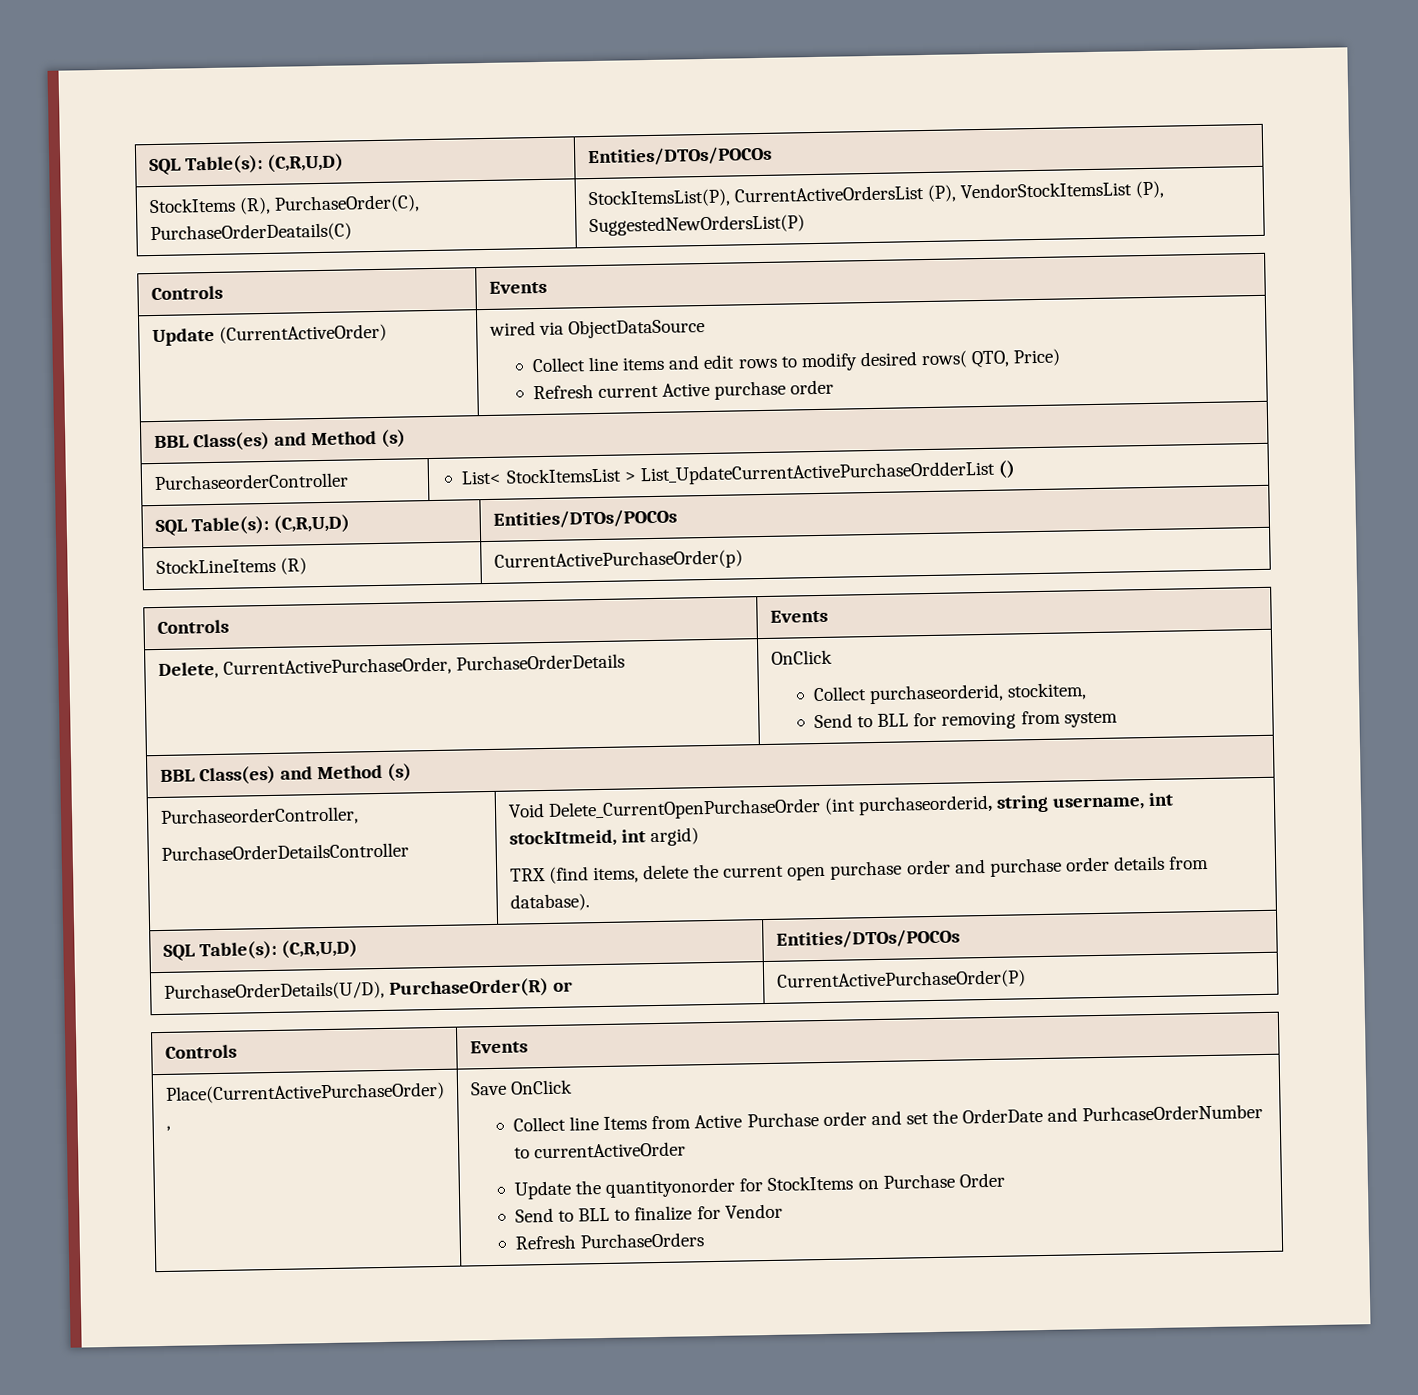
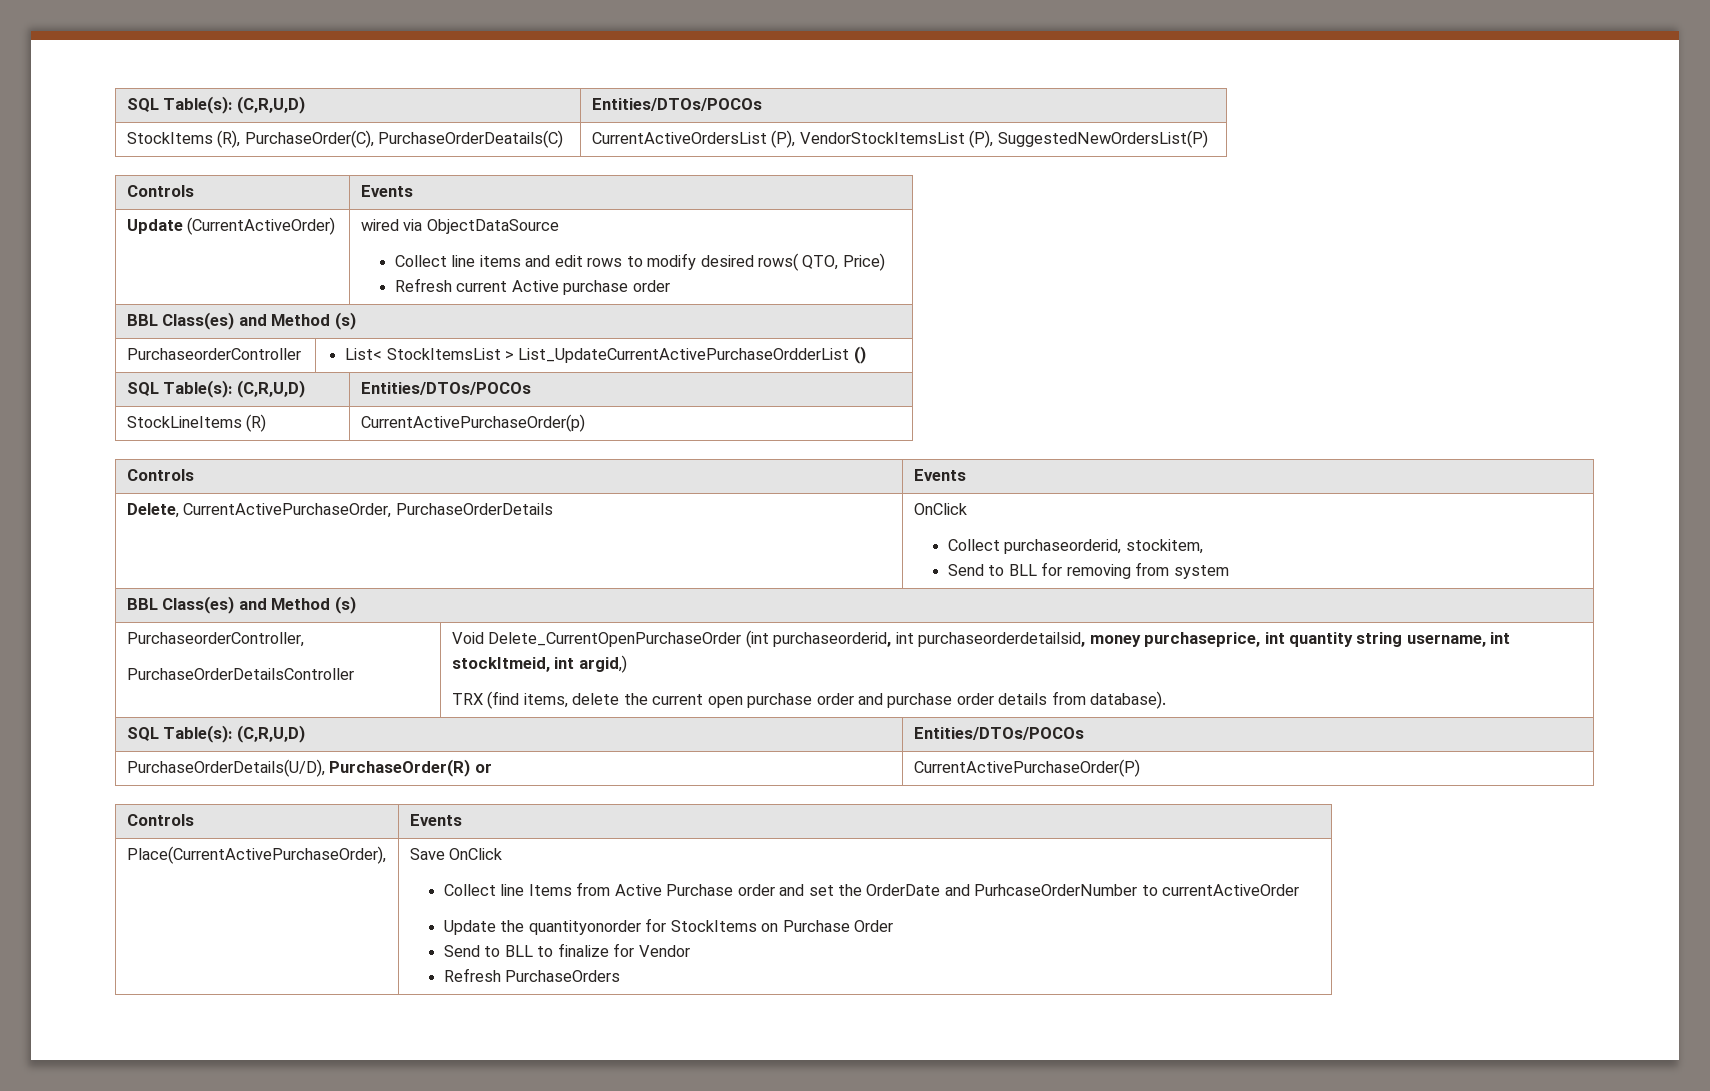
- StockItems (R), PurchaseOrder(C), PurchaseOrderDeatails(C) | StockItemsList(P), CurrentActiveOrdersList (P), VendorStockItemsList (P), SuggestedNewOrdersList(P)
+ StockItems (R), PurchaseOrder(C), PurchaseOrderDeatails(C) | CurrentActiveOrdersList (P), VendorStockItemsList (P), SuggestedNewOrdersList(P)
  PurchaseorderController,
- PurchaseOrderDetailsController | Void Delete_CurrentOpenPurchaseOrder (int purchaseorderid, string username, int stockItmeid, int argid)
+ PurchaseOrderDetailsController | Void Delete_CurrentOpenPurchaseOrder (int purchaseorderid, int purchaseorderdetailsid, money purchaseprice, int quantity string username, int stockItmeid, int argid,)

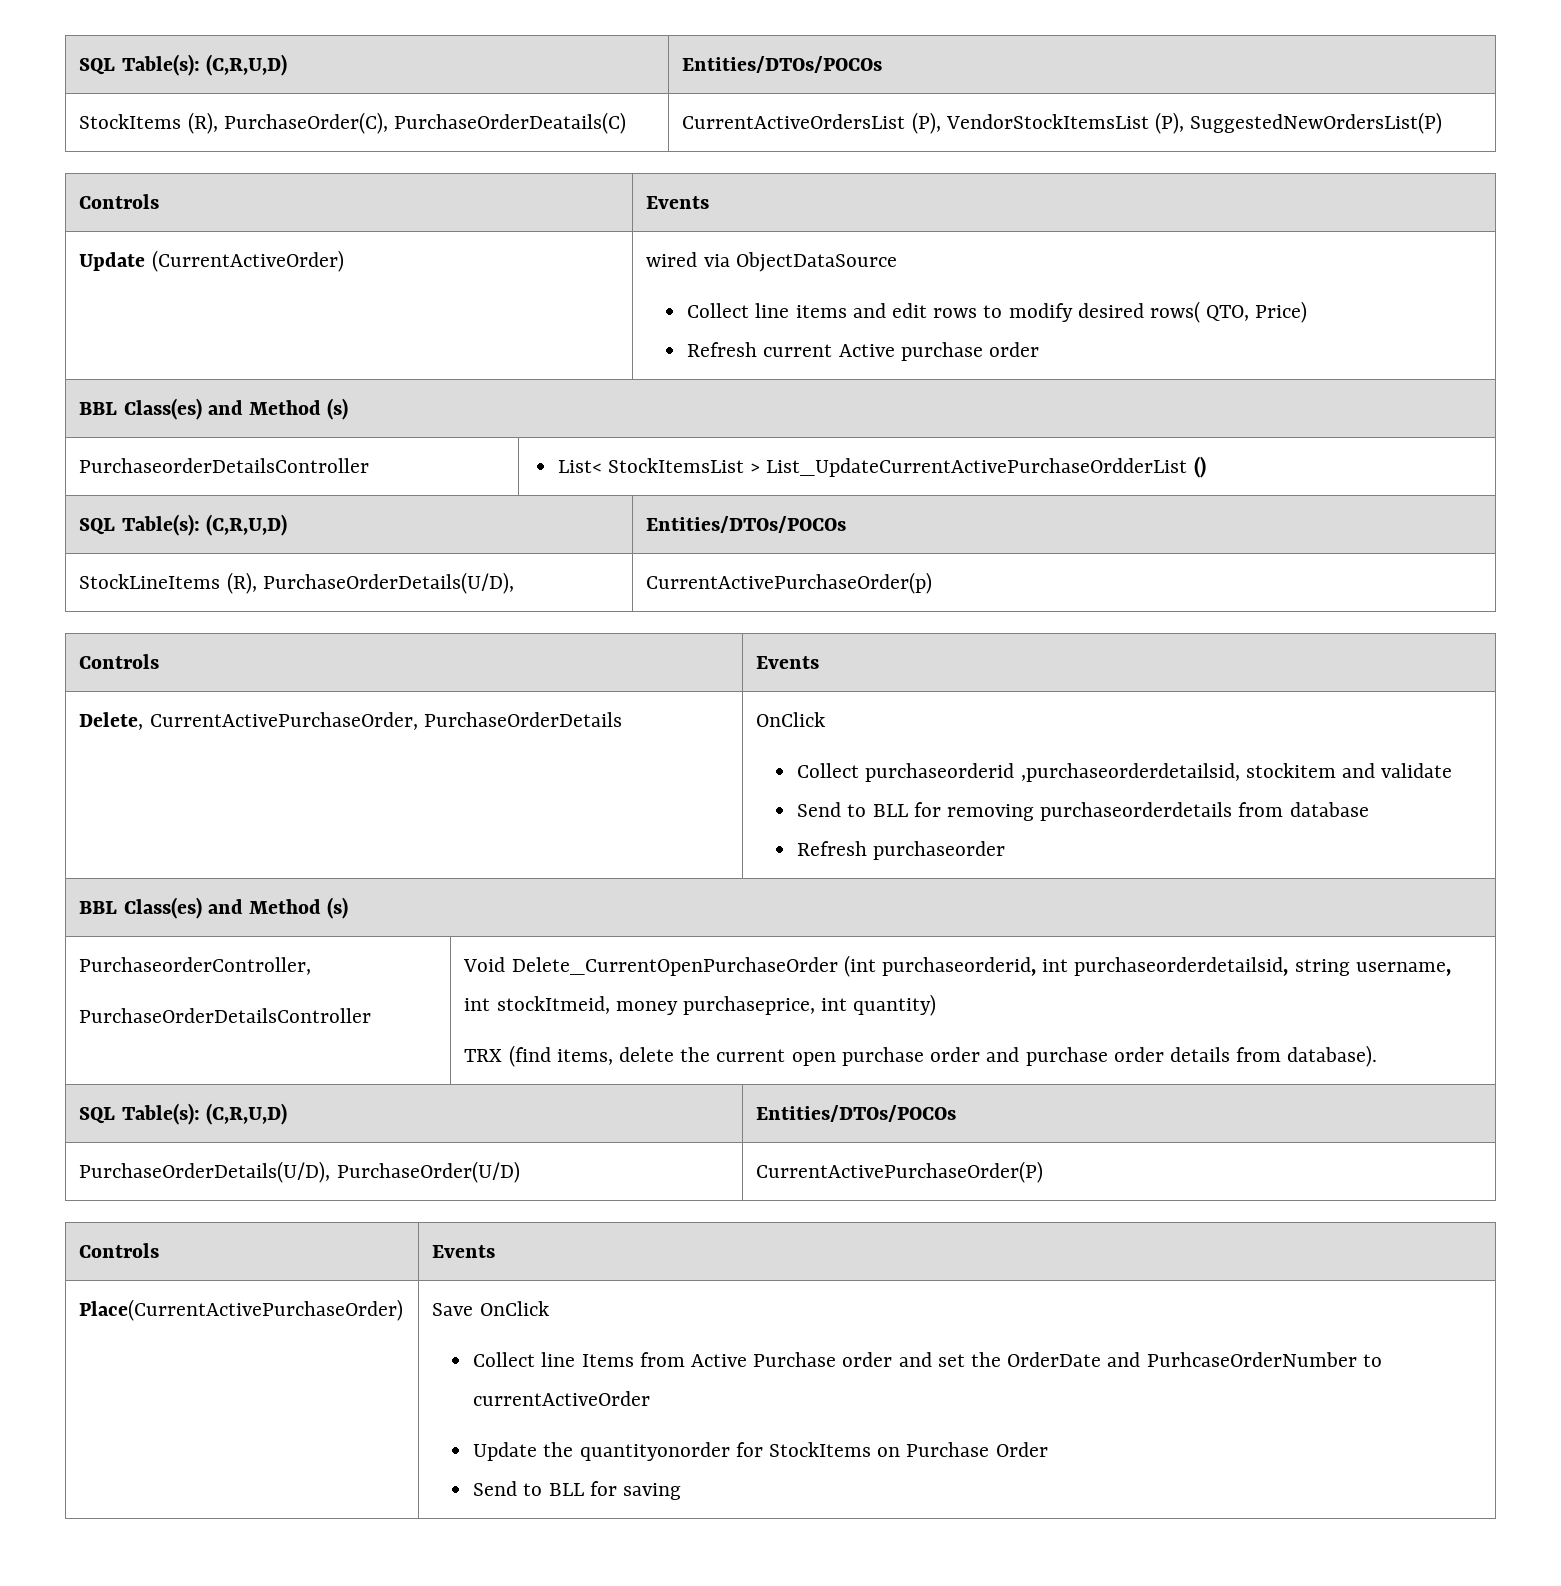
- PurchaseorderController | List< StockItemsList > List_UpdateCurrentActivePurchaseOrdderList ()
+ PurchaseorderDetailsController | List< StockItemsList > List_UpdateCurrentActivePurchaseOrdderList ()
- StockLineItems (R) | CurrentActivePurchaseOrder(p)
+ StockLineItems (R), PurchaseOrderDetails(U/D), | CurrentActivePurchaseOrder(p)
  Delete, CurrentActivePurchaseOrder, PurchaseOrderDetails | OnClick
- Collect purchaseorderid, stockitem,
- Send to BLL for removing from system
+ Collect purchaseorderid ,purchaseorderdetailsid, stockitem and validate
+ Send to BLL for removing purchaseorderdetails from database
+ Refresh purchaseorder
  PurchaseorderController,
- PurchaseOrderDetailsController | Void Delete_CurrentOpenPurchaseOrder (int purchaseorderid, int purchaseorderdetailsid, money purchaseprice, int quantity string username, int stockItmeid, int argid,)
+ PurchaseOrderDetailsController | Void Delete_CurrentOpenPurchaseOrder (int purchaseorderid, int purchaseorderdetailsid, string username, int stockItmeid, money purchaseprice, int quantity)
- PurchaseOrderDetails(U/D), PurchaseOrder(R) or | CurrentActivePurchaseOrder(P)
+ PurchaseOrderDetails(U/D), PurchaseOrder(U/D) | CurrentActivePurchaseOrder(P)
- Place(CurrentActivePurchaseOrder), | Save OnClick
+ Place(CurrentActivePurchaseOrder) | Save OnClick
  Collect line Items from Active Purchase order and set the OrderDate and PurhcaseOrderNumber to currentActiveOrder
  Update the quantityonorder for StockItems on Purchase Order
- Send to BLL to finalize for Vendor
- Refresh PurchaseOrders
+ Send to BLL for saving

